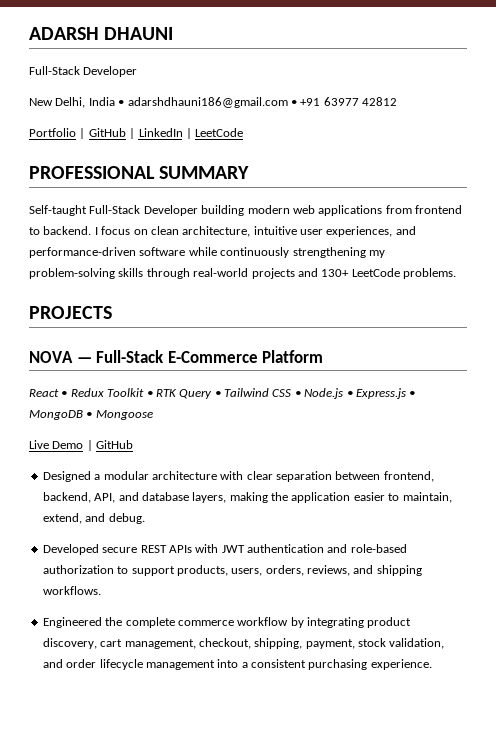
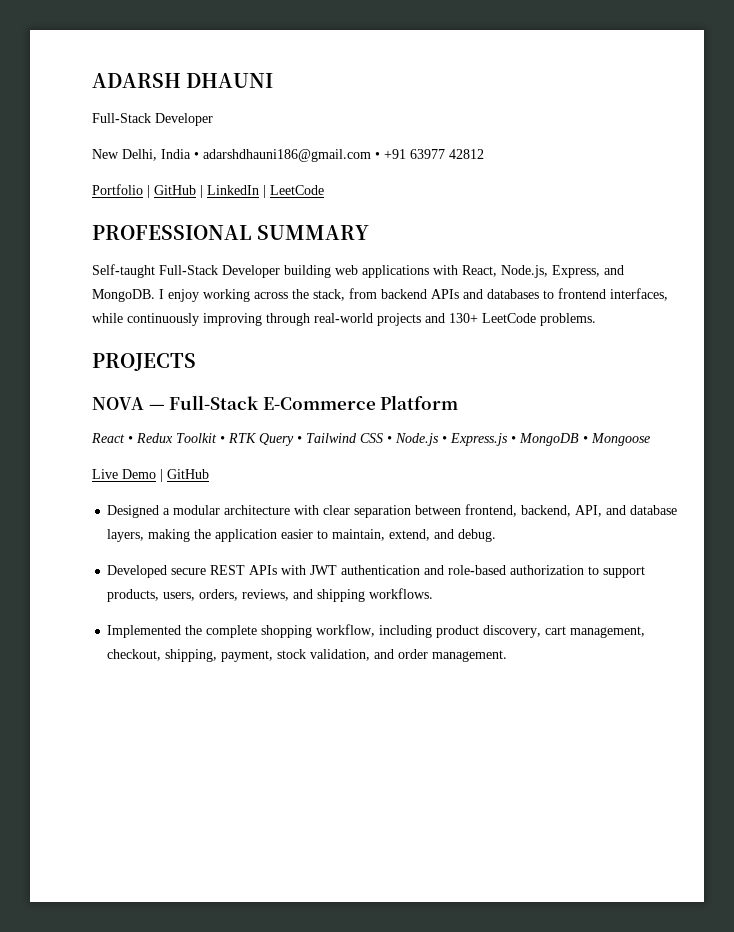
- Self-taught Full-Stack Developer building modern web applications from frontend to backend. I focus on clean architecture, intuitive user experiences, and performance-driven software while continuously strengthening my problem-solving skills through real-world projects and 130+ LeetCode problems.
+ Self-taught Full-Stack Developer building web applications with React, Node.js, Express, and MongoDB. I enjoy working across the stack, from backend APIs and databases to frontend interfaces, while continuously improving through real-world projects and 130+ LeetCode problems.
- Engineered the complete commerce workflow by integrating product discovery, cart management, checkout, shipping, payment, stock validation, and order lifecycle management into a consistent purchasing experience.
+ Implemented the complete shopping workflow, including product discovery, cart management, checkout, shipping, payment, stock validation, and order management.

